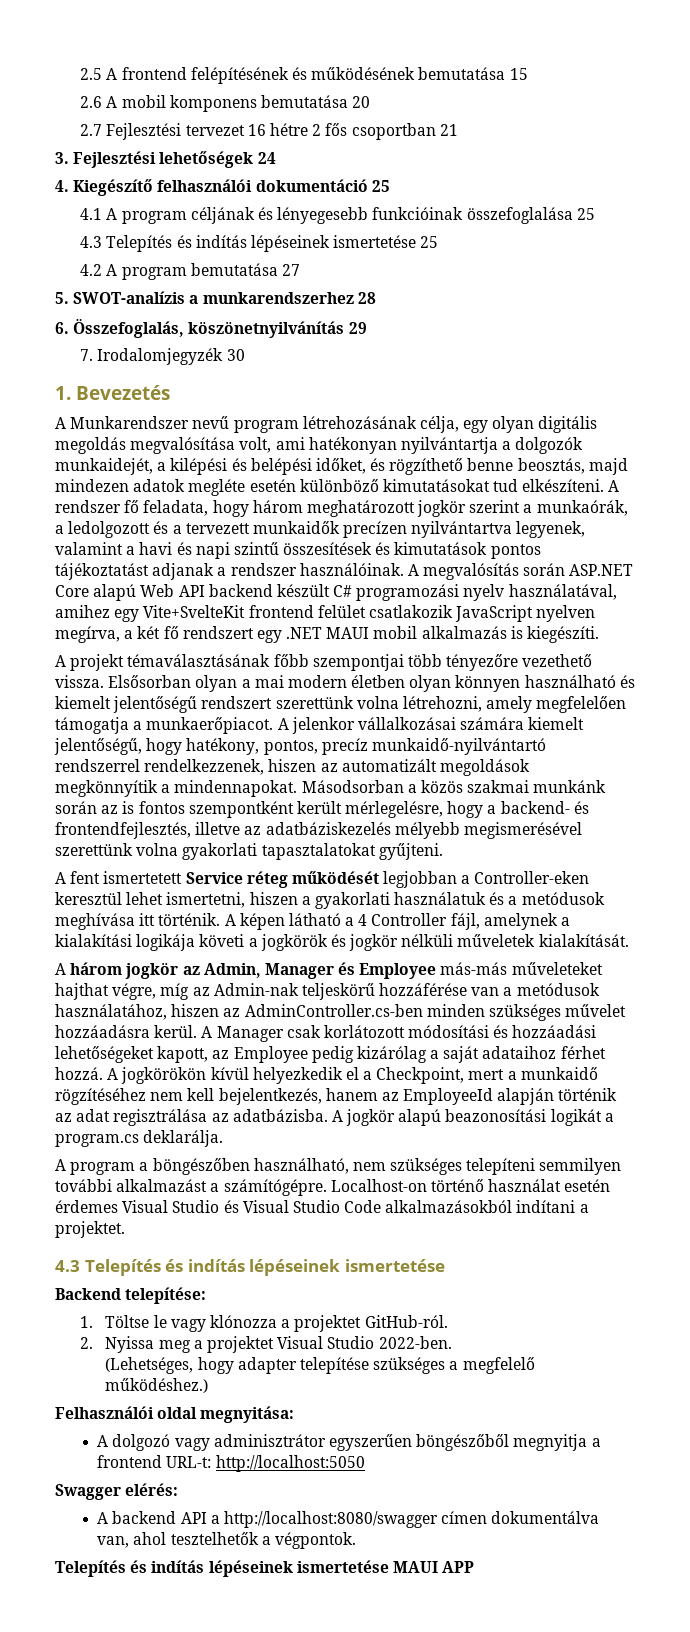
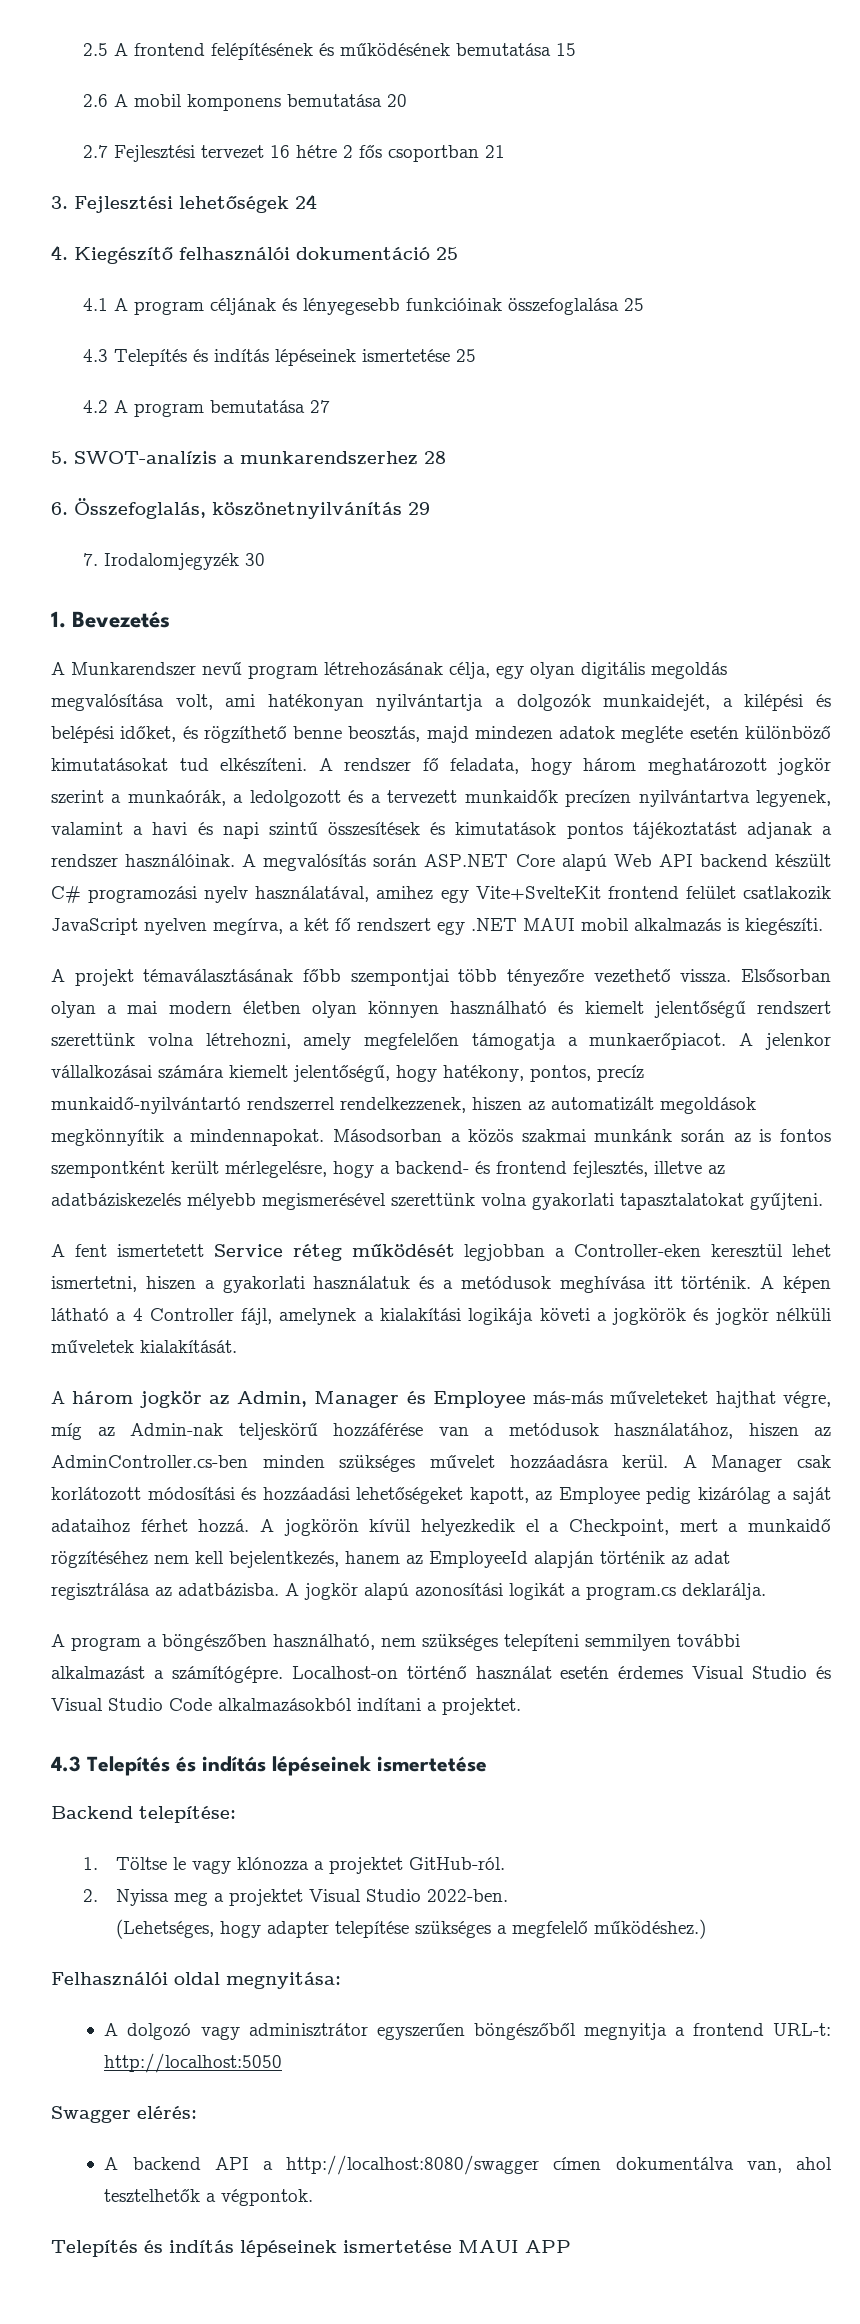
- Másodsorban a közös szakmai munkánk során az is fontos szempontként került mérlegelésre, hogy a backend- és frontendfejlesztés, illetve az adatbáziskezelés mélyebb megismerésével szerettünk volna gyakorlati tapasztalatokat gyűjteni.
+ Másodsorban a közös szakmai munkánk során az is fontos szempontként került mérlegelésre, hogy a backend- és frontend fejlesztés, illetve az adatbáziskezelés mélyebb megismerésével szerettünk volna gyakorlati tapasztalatokat gyűjteni.
- A jogkörökön kívül helyezkedik el a Checkpoint, mert a munkaidő rögzítéséhez nem kell bejelentkezés, hanem az EmployeeId alapján történik az adat regisztrálása az adatbázisba.
+ A jogkörön kívül helyezkedik el a Checkpoint, mert a munkaidő rögzítéséhez nem kell bejelentkezés, hanem az EmployeeId alapján történik az adat regisztrálása az adatbázisba.
- A jogkör alapú beazonosítási logikát a program.cs deklarálja.
+ A jogkör alapú azonosítási logikát a program.cs deklarálja.

